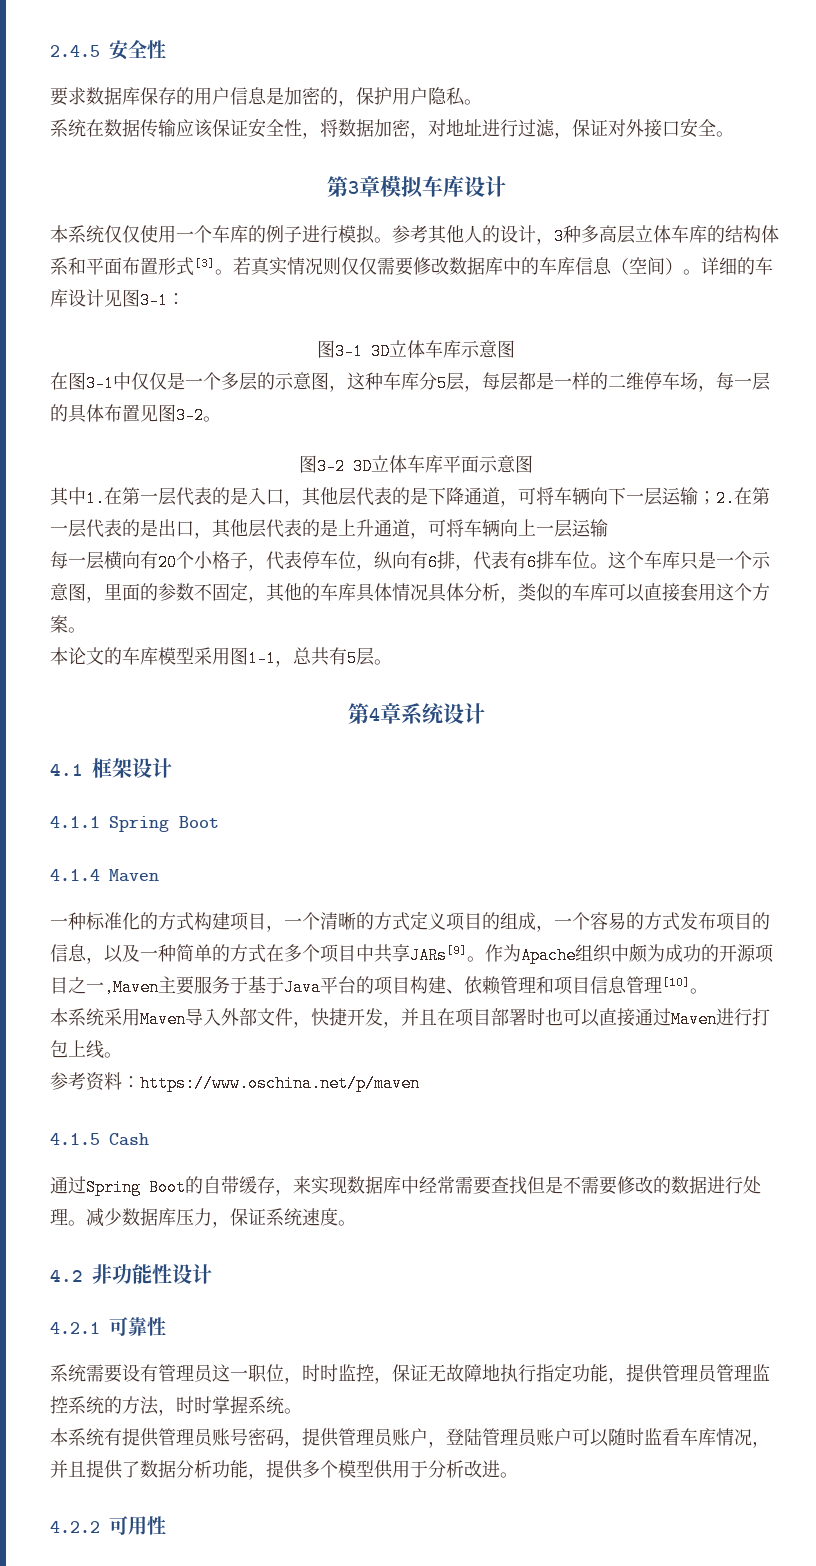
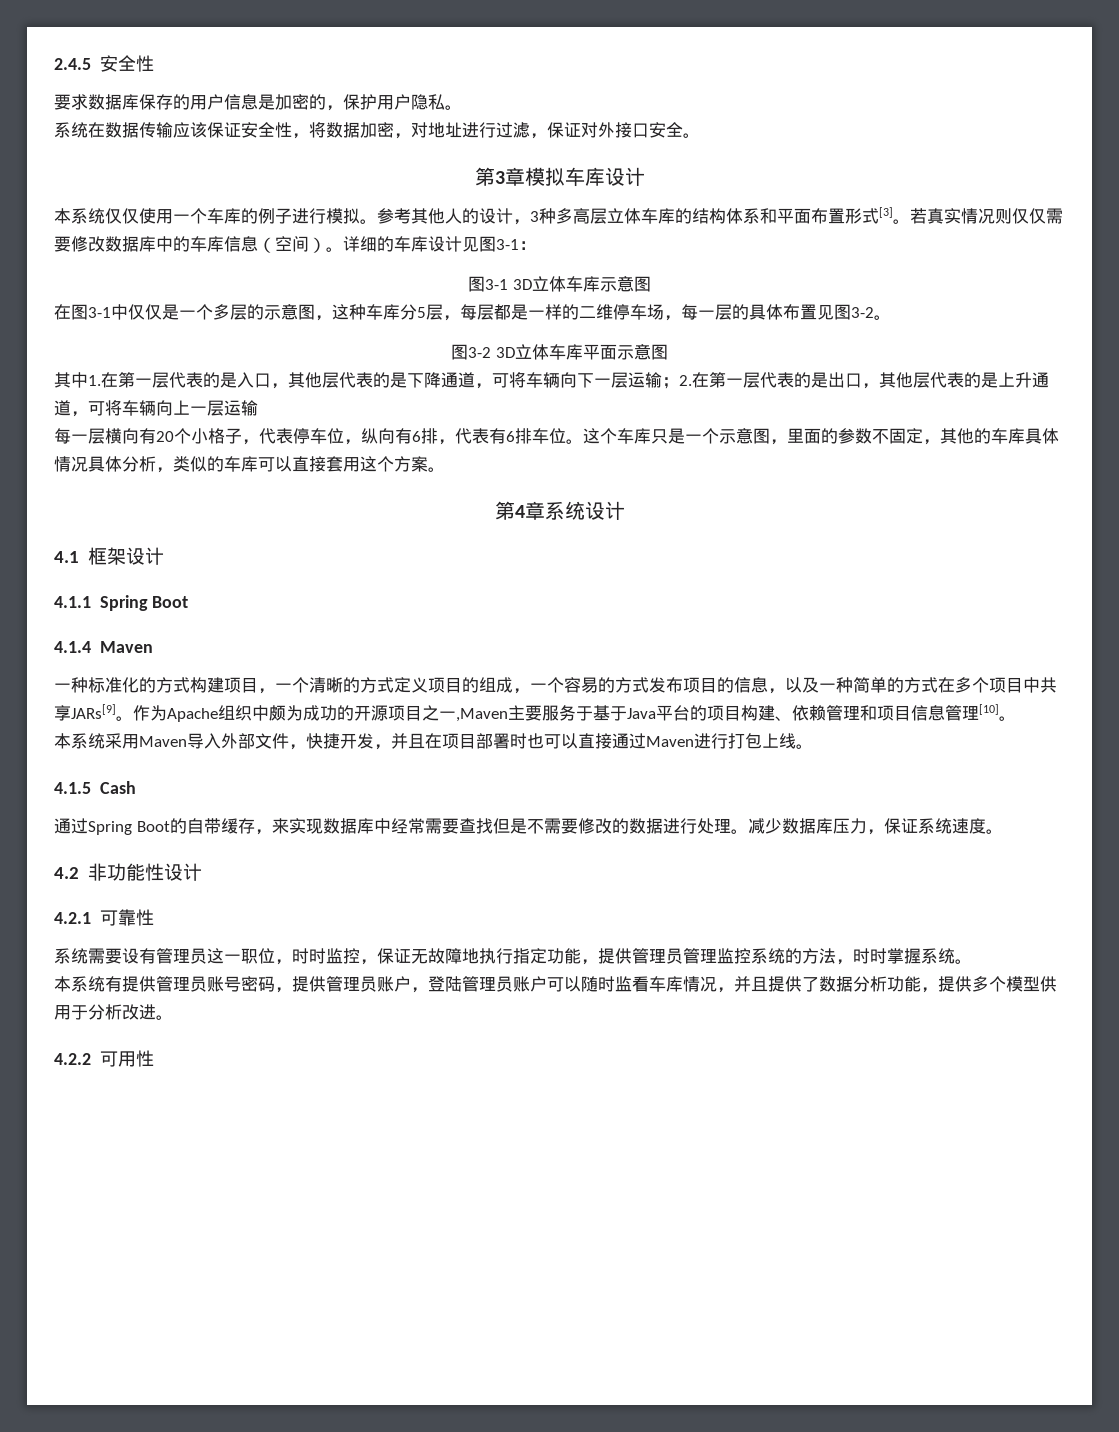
- 本论文的车库模型采用图1-1，总共有5层。
- 参考资料：https://www.oschina.net/p/maven

